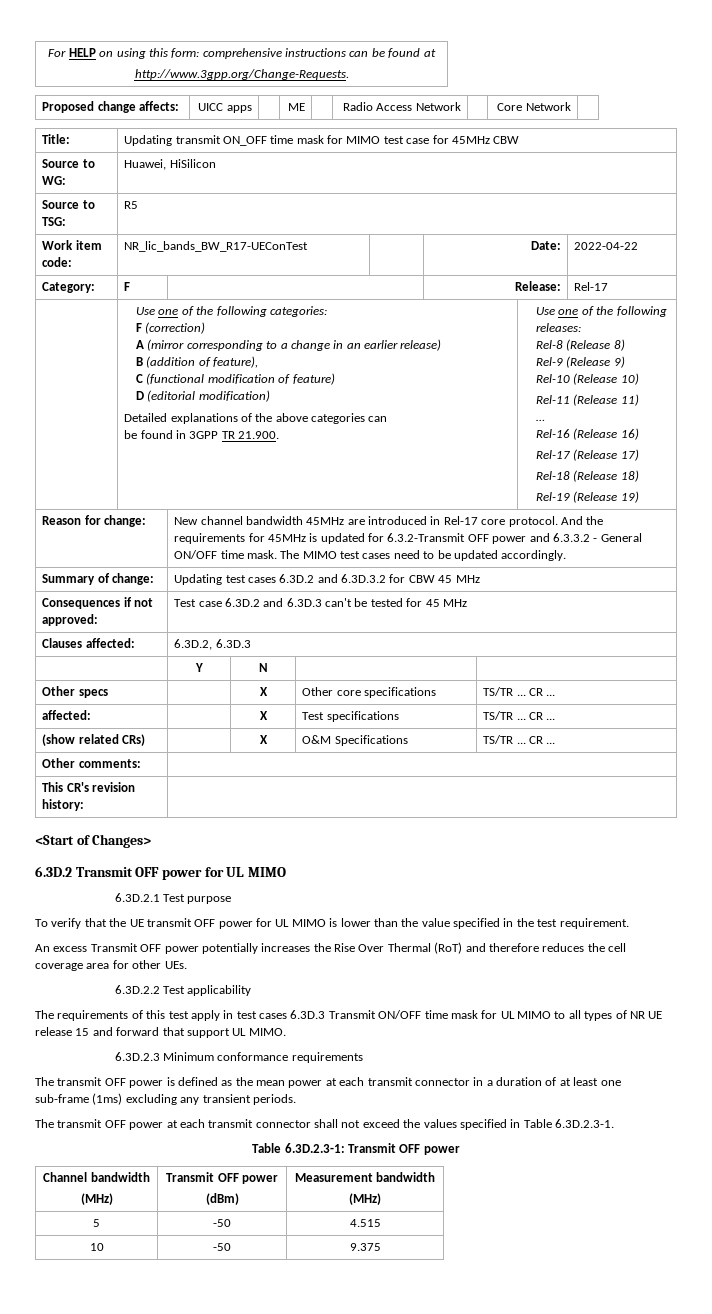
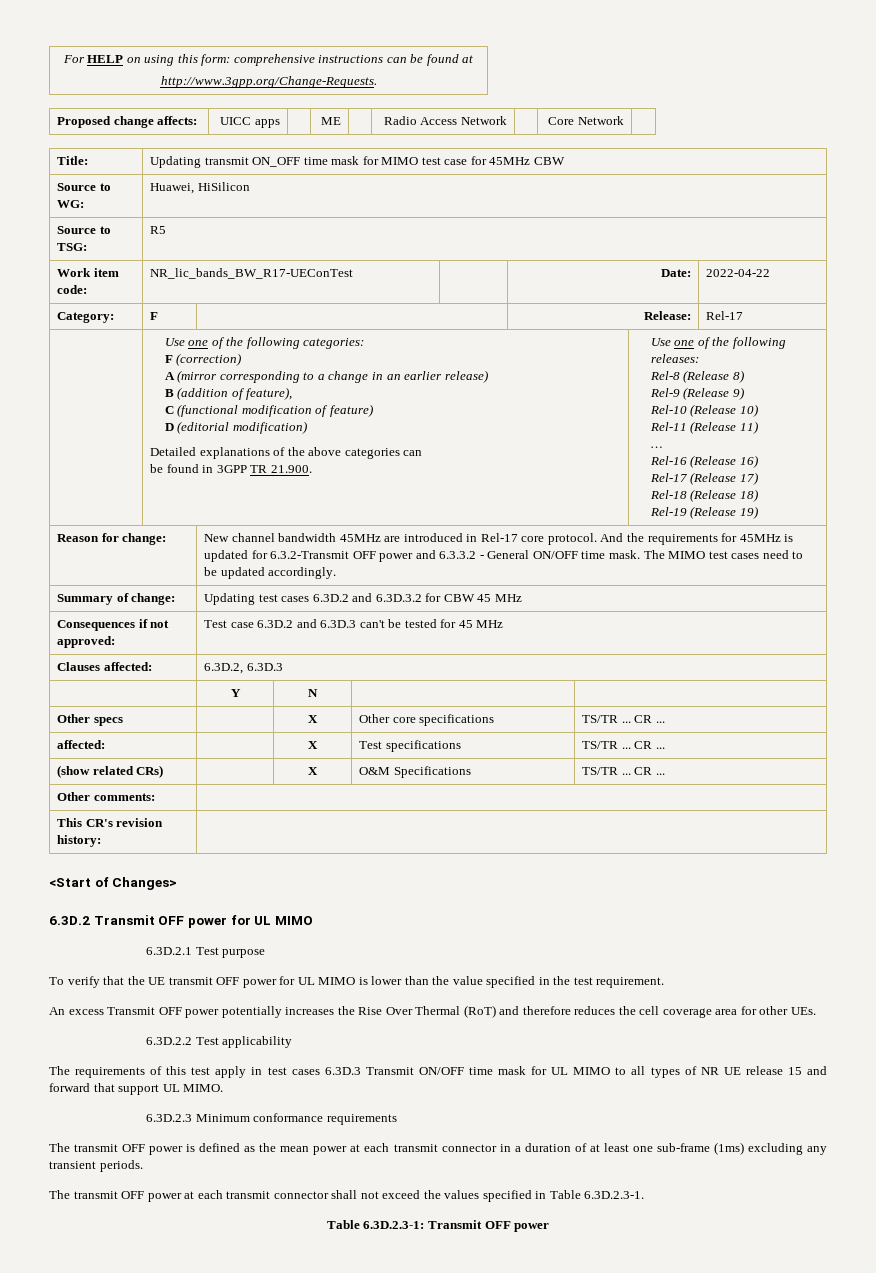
- Channel bandwidth
- (MHz) | Transmit OFF power
- (dBm) | Measurement bandwidth
- (MHz)
- 5 | -50 | 4.515
- 10 | -50 | 9.375

